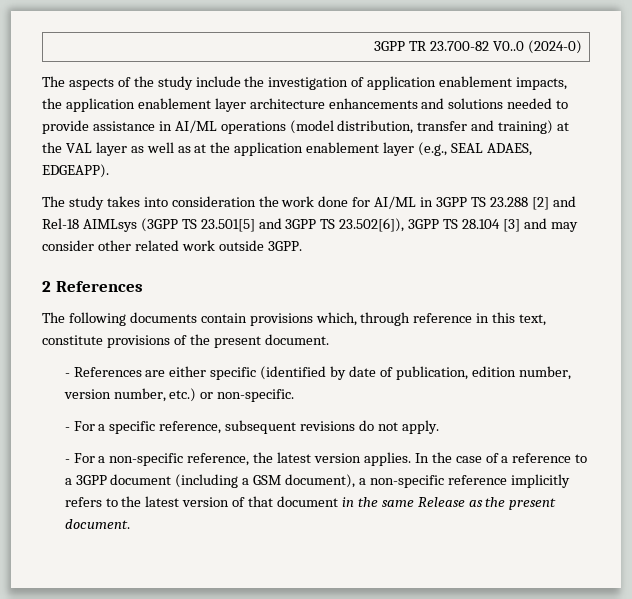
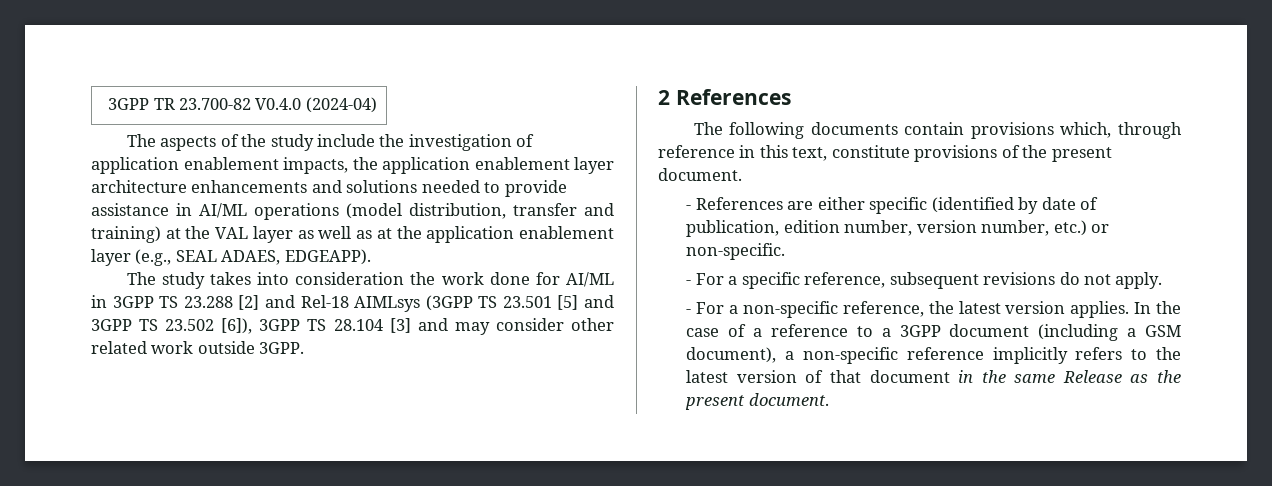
- 3GPP TR 23.700-82 V0..0 (2024-0)
+ 3GPP TR 23.700-82 V0.4.0 (2024-04)
- The study takes into consideration the work done for AI/ML in 3GPP TS 23.288 [2] and Rel-18 AIMLsys (3GPP TS 23.501[5] and 3GPP TS 23.502[6]), 3GPP TS 28.104 [3] and may consider other related work outside 3GPP.
+ The study takes into consideration the work done for AI/ML in 3GPP TS 23.288 [2] and Rel-18 AIMLsys (3GPP TS 23.501 [5] and 3GPP TS 23.502 [6]), 3GPP TS 28.104 [3] and may consider other related work outside 3GPP.

